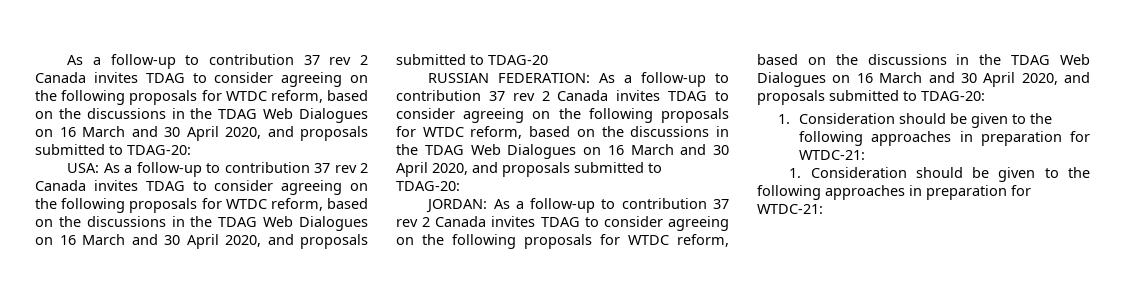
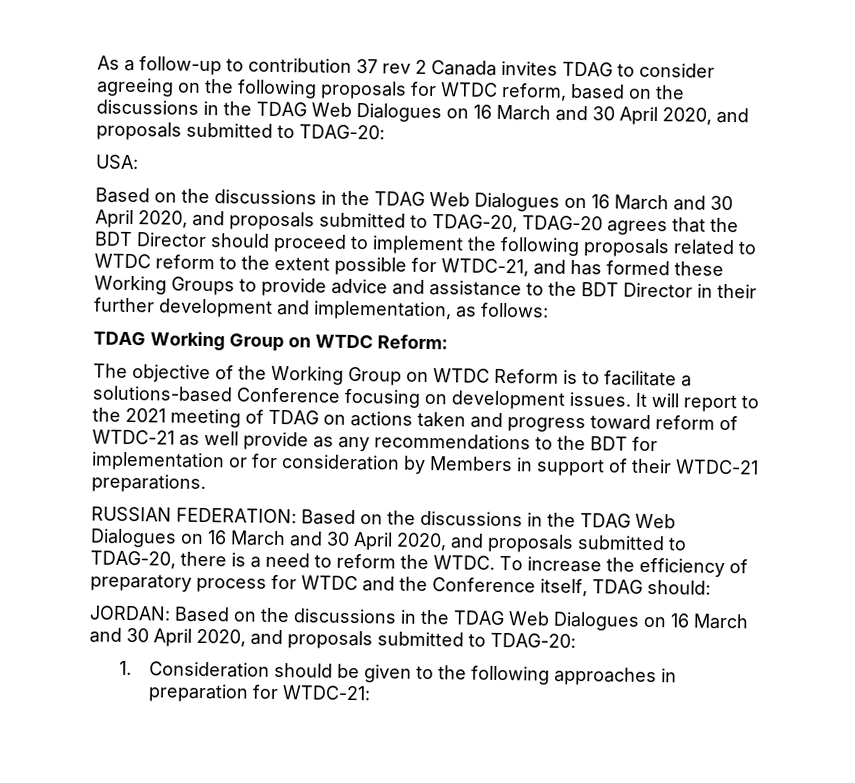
- USA: As a follow-up to contribution 37 rev 2 Canada invites TDAG to consider agreeing on the following proposals for WTDC reform, based on the discussions in the TDAG Web Dialogues on 16 March and 30 April 2020, and proposals submitted to TDAG-20
- RUSSIAN FEDERATION: As a follow-up to contribution 37 rev 2 Canada invites TDAG to consider agreeing on the following proposals for WTDC reform, based on the discussions in the TDAG Web Dialogues on 16 March and 30 April 2020, and proposals submitted to TDAG-20:
- JORDAN: As a follow-up to contribution 37 rev 2 Canada invites TDAG to consider agreeing on the following proposals for WTDC reform, based on the discussions in the TDAG Web Dialogues on 16 March and 30 April 2020, and proposals submitted to TDAG-20:
- 1. Consideration should be given to the following approaches in preparation for WTDC-21:
+ USA:
+ Based on the discussions in the TDAG Web Dialogues on 16 March and 30 April 2020, and proposals submitted to TDAG-20, TDAG-20 agrees that the BDT Director should proceed to implement the following proposals related to WTDC reform to the extent possible for WTDC-21, and has formed these Working Groups to provide advice and assistance to the BDT Director in their further development and implementation, as follows:
+ TDAG Working Group on WTDC Reform:
+ The objective of the Working Group on WTDC Reform is to facilitate a solutions-based Conference focusing on development issues. It will report to the 2021 meeting of TDAG on actions taken and progress toward reform of WTDC-21 as well provide as any recommendations to the BDT for implementation or for consideration by Members in support of their WTDC-21 preparations.
+ RUSSIAN FEDERATION: Based on the discussions in the TDAG Web Dialogues on 16 March and 30 April 2020, and proposals submitted to TDAG-20, there is a need to reform the WTDC. To increase the efficiency of preparatory process for WTDC and the Conference itself, TDAG should:
+ JORDAN: Based on the discussions in the TDAG Web Dialogues on 16 March and 30 April 2020, and proposals submitted to TDAG-20:

